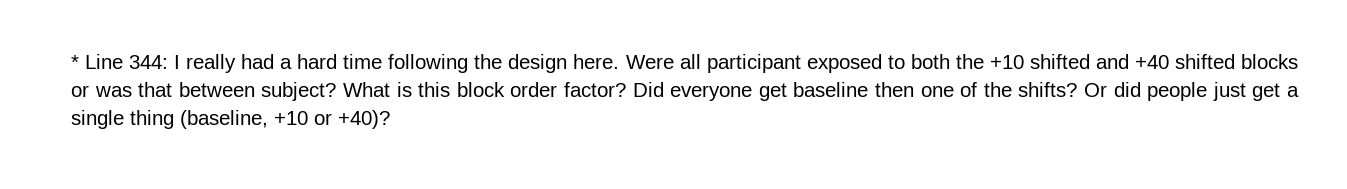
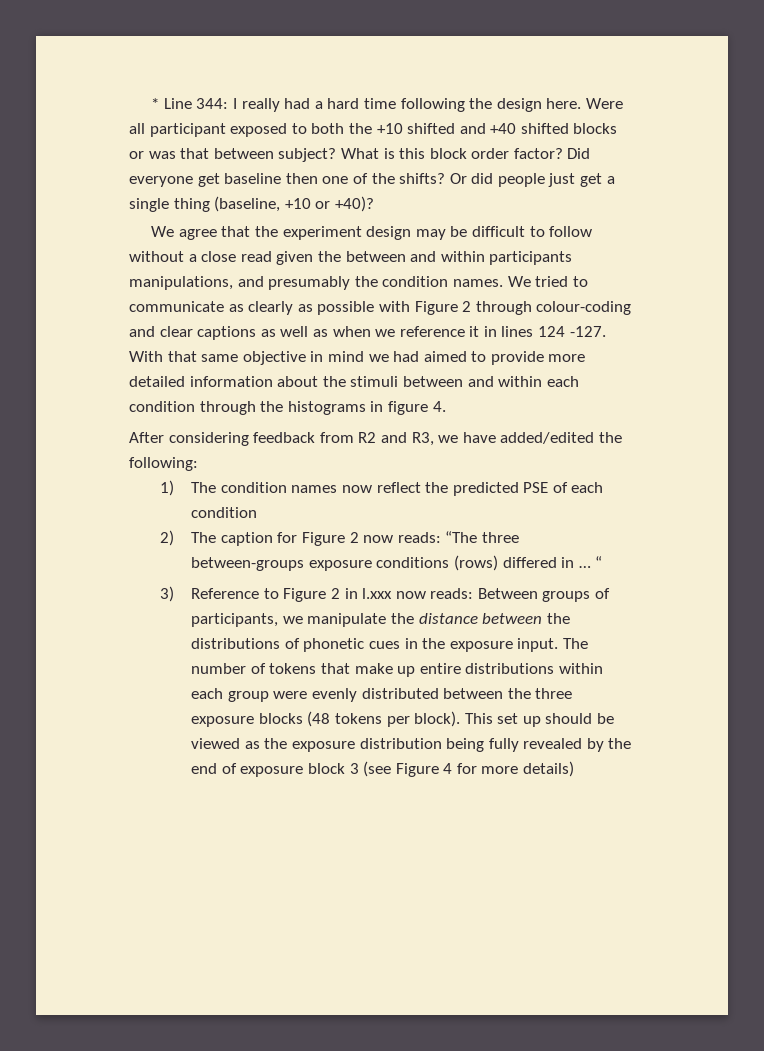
+ We agree that the experiment design may be difficult to follow without a close read given the between and within participants manipulations, and presumably the condition names. We tried to communicate as clearly as possible with Figure 2 through colour-coding and clear captions as well as when we reference it in lines 124 -127. With that same objective in mind we had aimed to provide more detailed information about the stimuli between and within each condition through the histograms in figure 4.
+ After considering feedback from R2 and R3, we have added/edited the following:
+ 1) The condition names now reflect the predicted PSE of each condition
+ 2) The caption for Figure 2 now reads: “The three between-groups exposure conditions (rows) differed in … “
+ 3) Reference to Figure 2 in l.xxx now reads: Between groups of participants, we manipulate the distance between the distributions of phonetic cues in the exposure input. The number of tokens that make up entire distributions within each group were evenly distributed between the three exposure blocks (48 tokens per block). This set up should be viewed as the exposure distribution being fully revealed by the end of exposure block 3 (see Figure 4 for more details)

